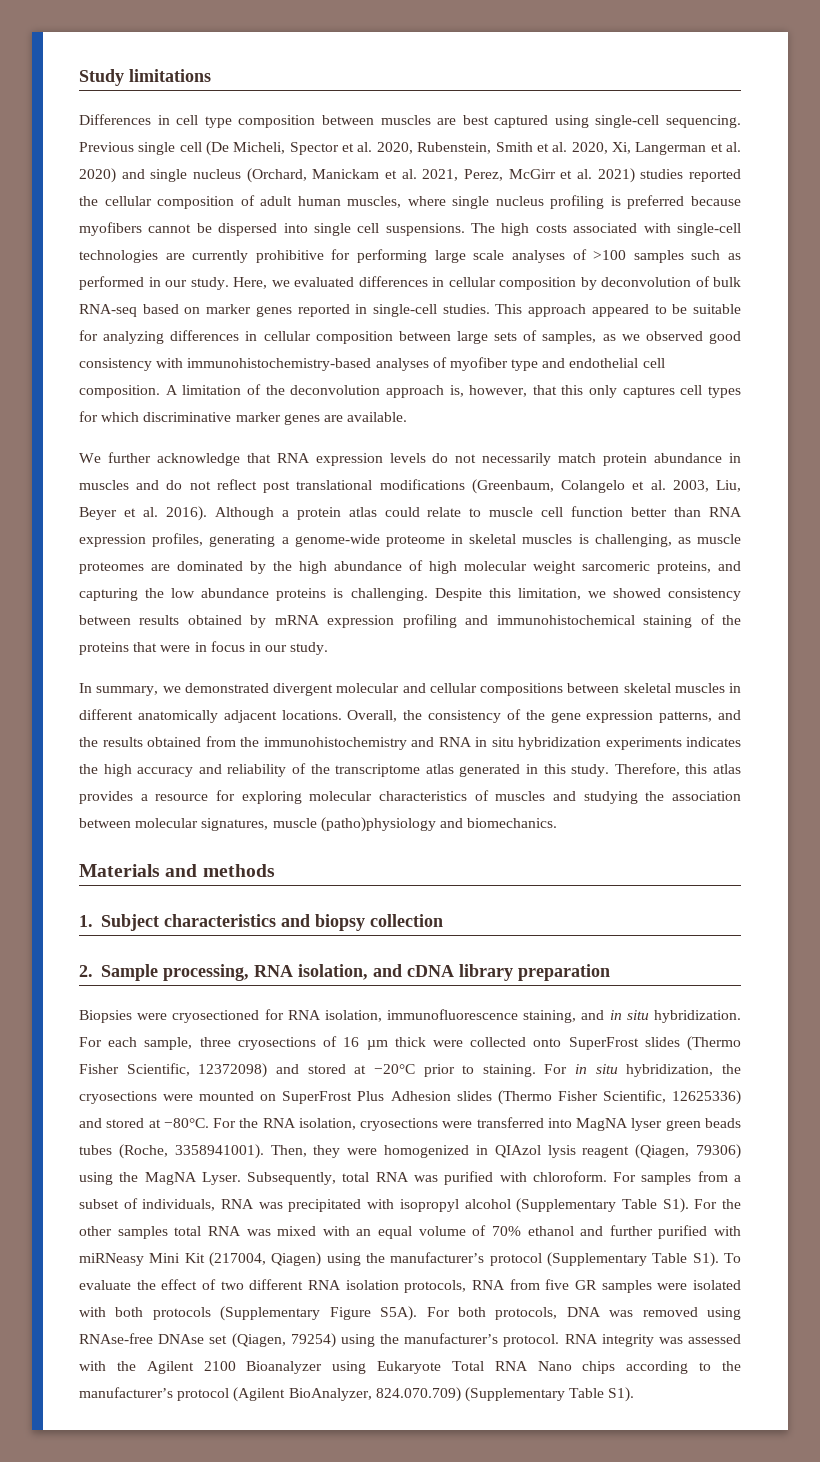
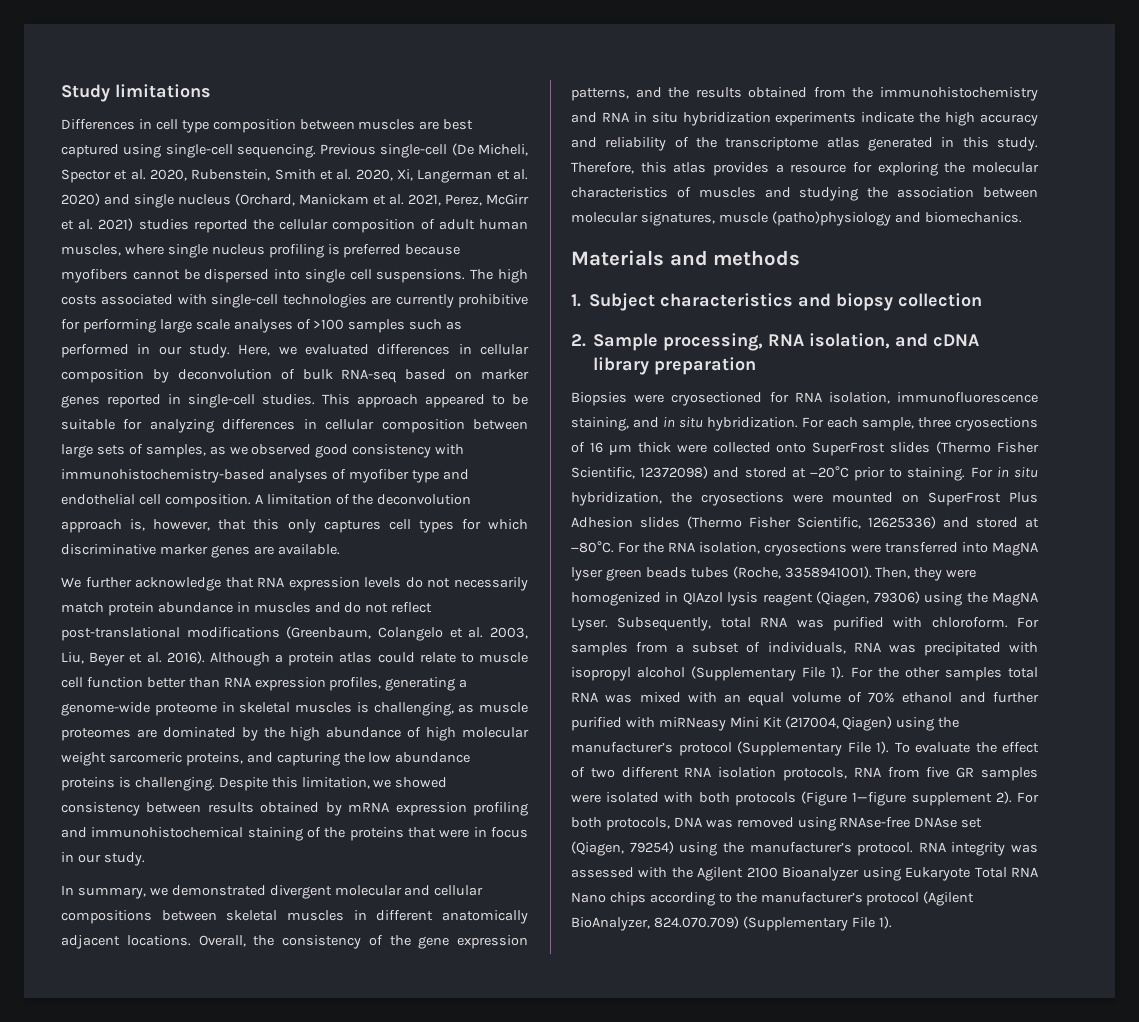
- Previous single cell (De Micheli, Spector et al. 2020, Rubenstein, Smith et al. 2020, Xi, Langerman et al. 2020) and single nucleus (Orchard, Manickam et al. 2021, Perez, McGirr et al. 2021) studies reported the cellular composition of adult human muscles, where single nucleus profiling is preferred because myofibers cannot be dispersed into single cell suspensions.
+ Previous single-cell (De Micheli, Spector et al. 2020, Rubenstein, Smith et al. 2020, Xi, Langerman et al. 2020) and single nucleus (Orchard, Manickam et al. 2021, Perez, McGirr et al. 2021) studies reported the cellular composition of adult human muscles, where single nucleus profiling is preferred because myofibers cannot be dispersed into single cell suspensions.
- We further acknowledge that RNA expression levels do not necessarily match protein abundance in muscles and do not reflect post translational modifications (Greenbaum, Colangelo et al. 2003, Liu, Beyer et al. 2016).
+ We further acknowledge that RNA expression levels do not necessarily match protein abundance in muscles and do not reflect post-translational modifications (Greenbaum, Colangelo et al. 2003, Liu, Beyer et al. 2016).
- Overall, the consistency of the gene expression patterns, and the results obtained from the immunohistochemistry and RNA in situ hybridization experiments indicates the high accuracy and reliability of the transcriptome atlas generated in this study.
+ Overall, the consistency of the gene expression patterns, and the results obtained from the immunohistochemistry and RNA in situ hybridization experiments indicate the high accuracy and reliability of the transcriptome atlas generated in this study.
- Therefore, this atlas provides a resource for exploring molecular characteristics of muscles and studying the association between molecular signatures, muscle (patho)physiology and biomechanics.
+ Therefore, this atlas provides a resource for exploring the molecular characteristics of muscles and studying the association between molecular signatures, muscle (patho)physiology and biomechanics.
- For samples from a subset of individuals, RNA was precipitated with isopropyl alcohol (Supplementary Table S1). For the other samples total RNA was mixed with an equal volume of 70% ethanol and further purified with miRNeasy Mini Kit (217004, Qiagen) using the manufacturer’s protocol (Supplementary Table S1). To evaluate the effect of two different RNA isolation protocols, RNA from five GR samples were isolated with both protocols (Supplementary Figure S5A).
+ For samples from a subset of individuals, RNA was precipitated with isopropyl alcohol (Supplementary File 1). For the other samples total RNA was mixed with an equal volume of 70% ethanol and further purified with miRNeasy Mini Kit (217004, Qiagen) using the manufacturer’s protocol (Supplementary File 1). To evaluate the effect of two different RNA isolation protocols, RNA from five GR samples were isolated with both protocols (Figure 1—figure supplement 2).
- RNA integrity was assessed with the Agilent 2100 Bioanalyzer using Eukaryote Total RNA Nano chips according to the manufacturer’s protocol (Agilent BioAnalyzer, 824.070.709) (Supplementary Table S1).
+ RNA integrity was assessed with the Agilent 2100 Bioanalyzer using Eukaryote Total RNA Nano chips according to the manufacturer’s protocol (Agilent BioAnalyzer, 824.070.709) (Supplementary File 1).

